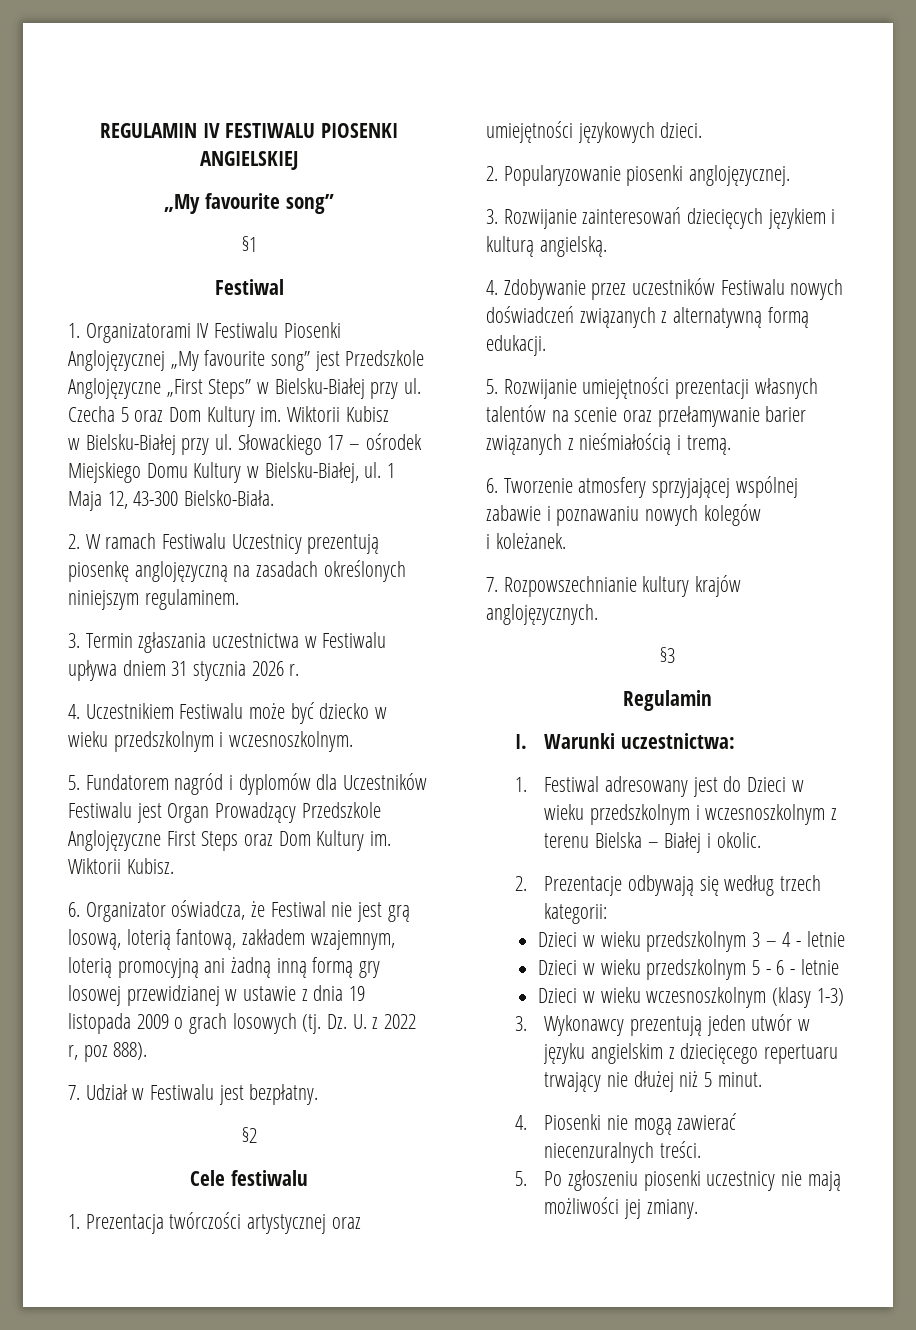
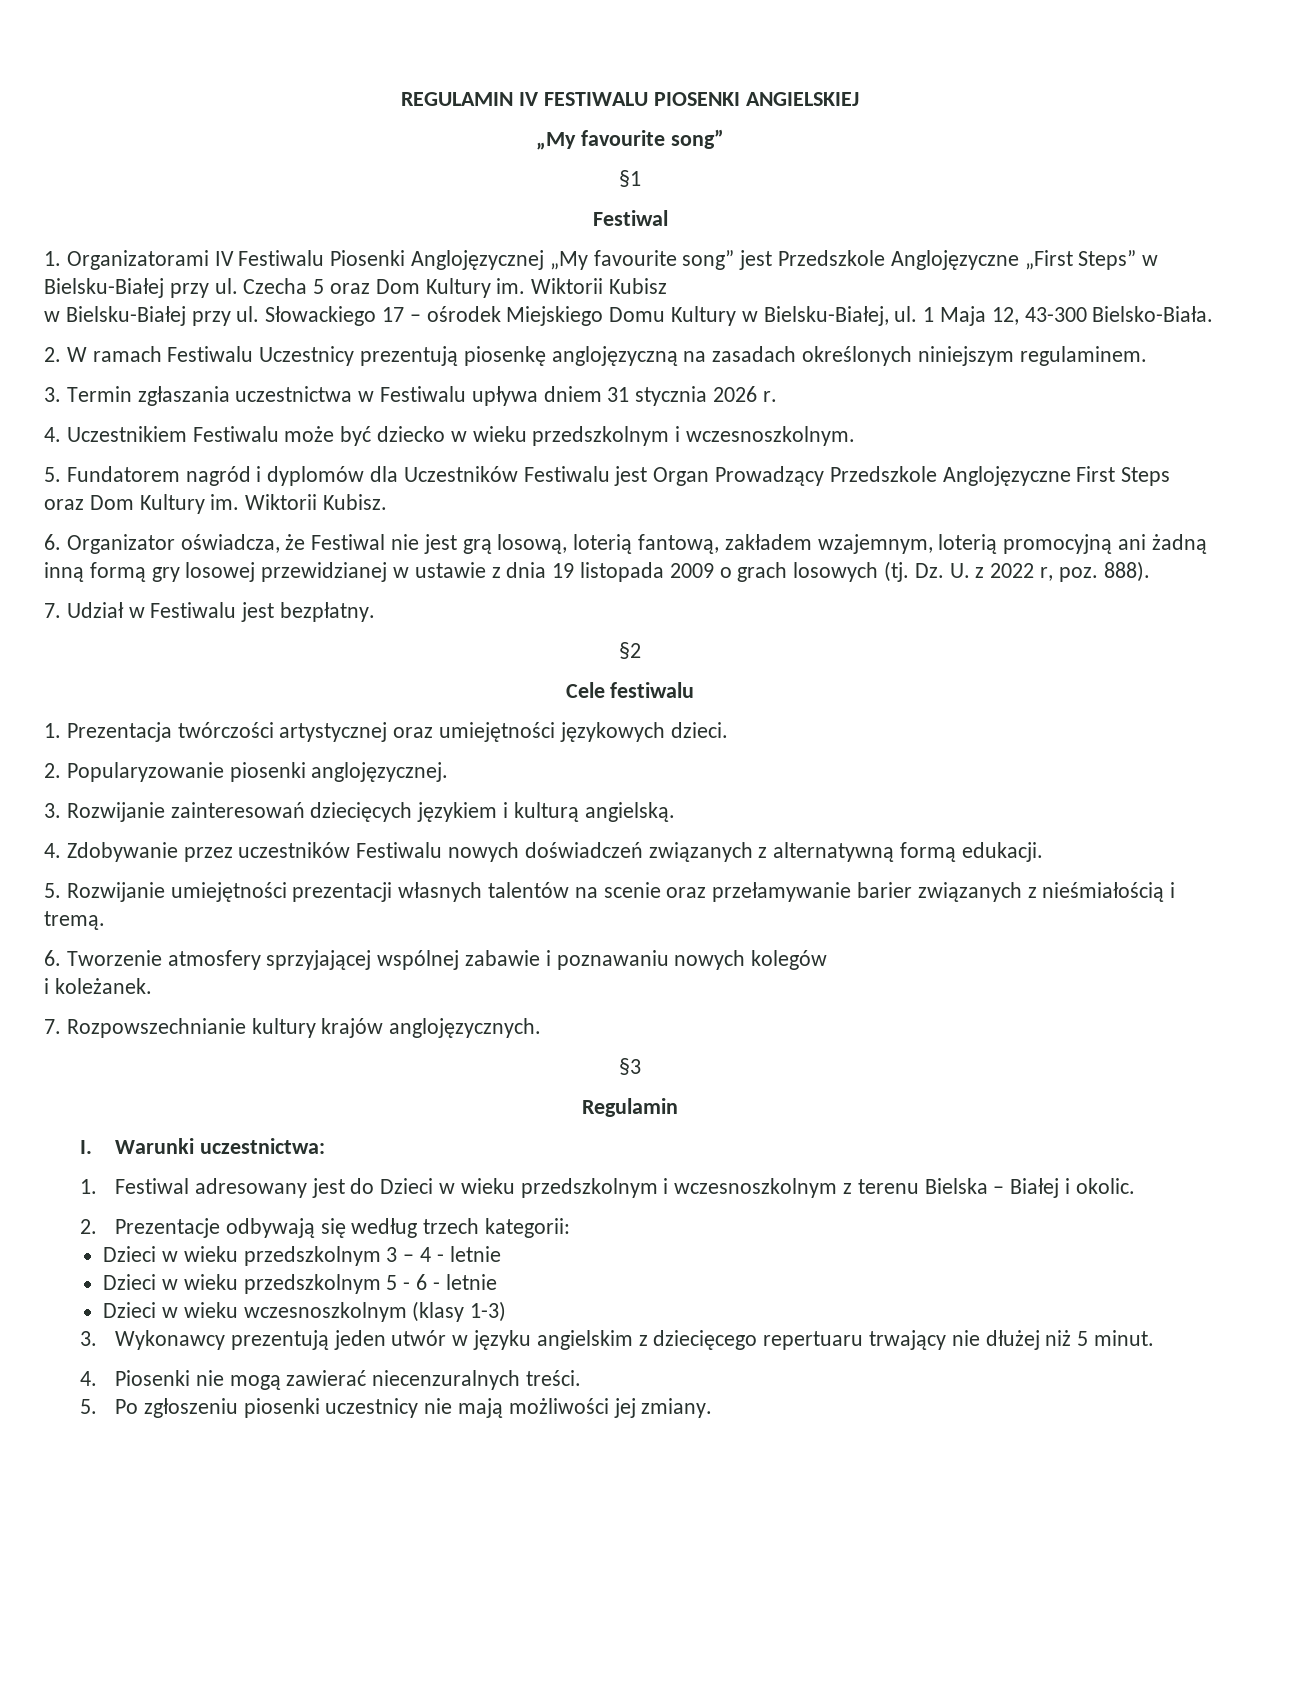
- Dz. U. z 2022 r, poz 888).
+ Dz. U. z 2022 r, poz. 888).

